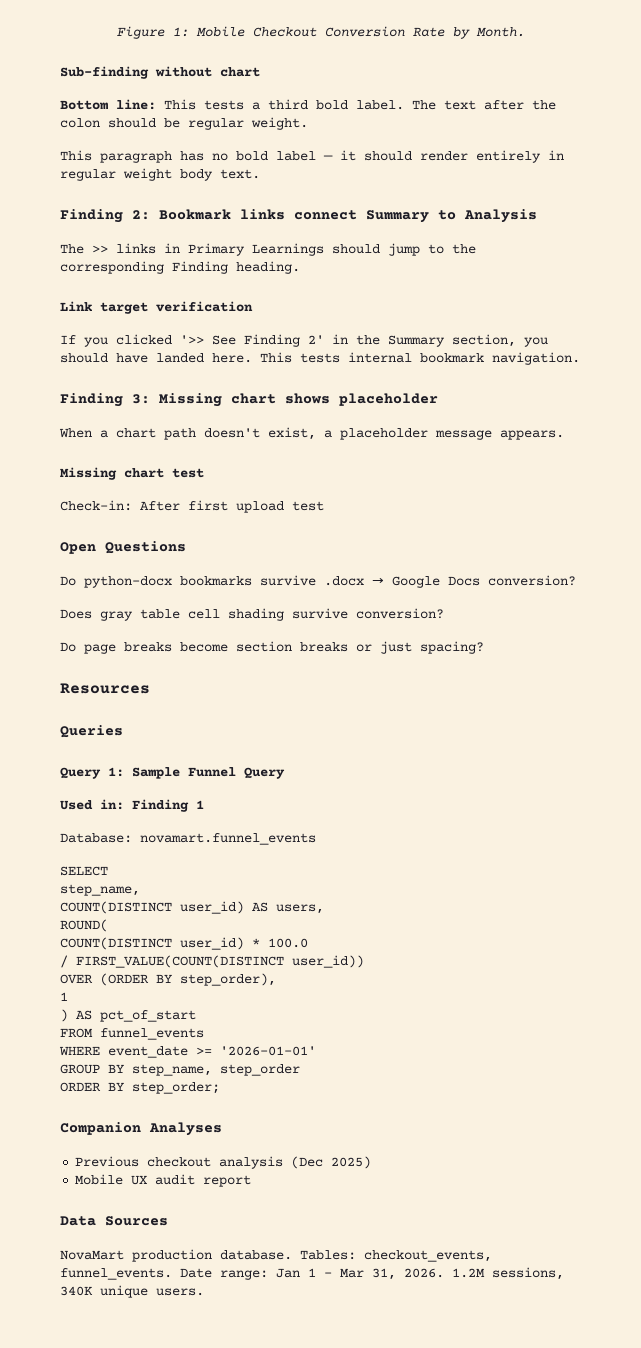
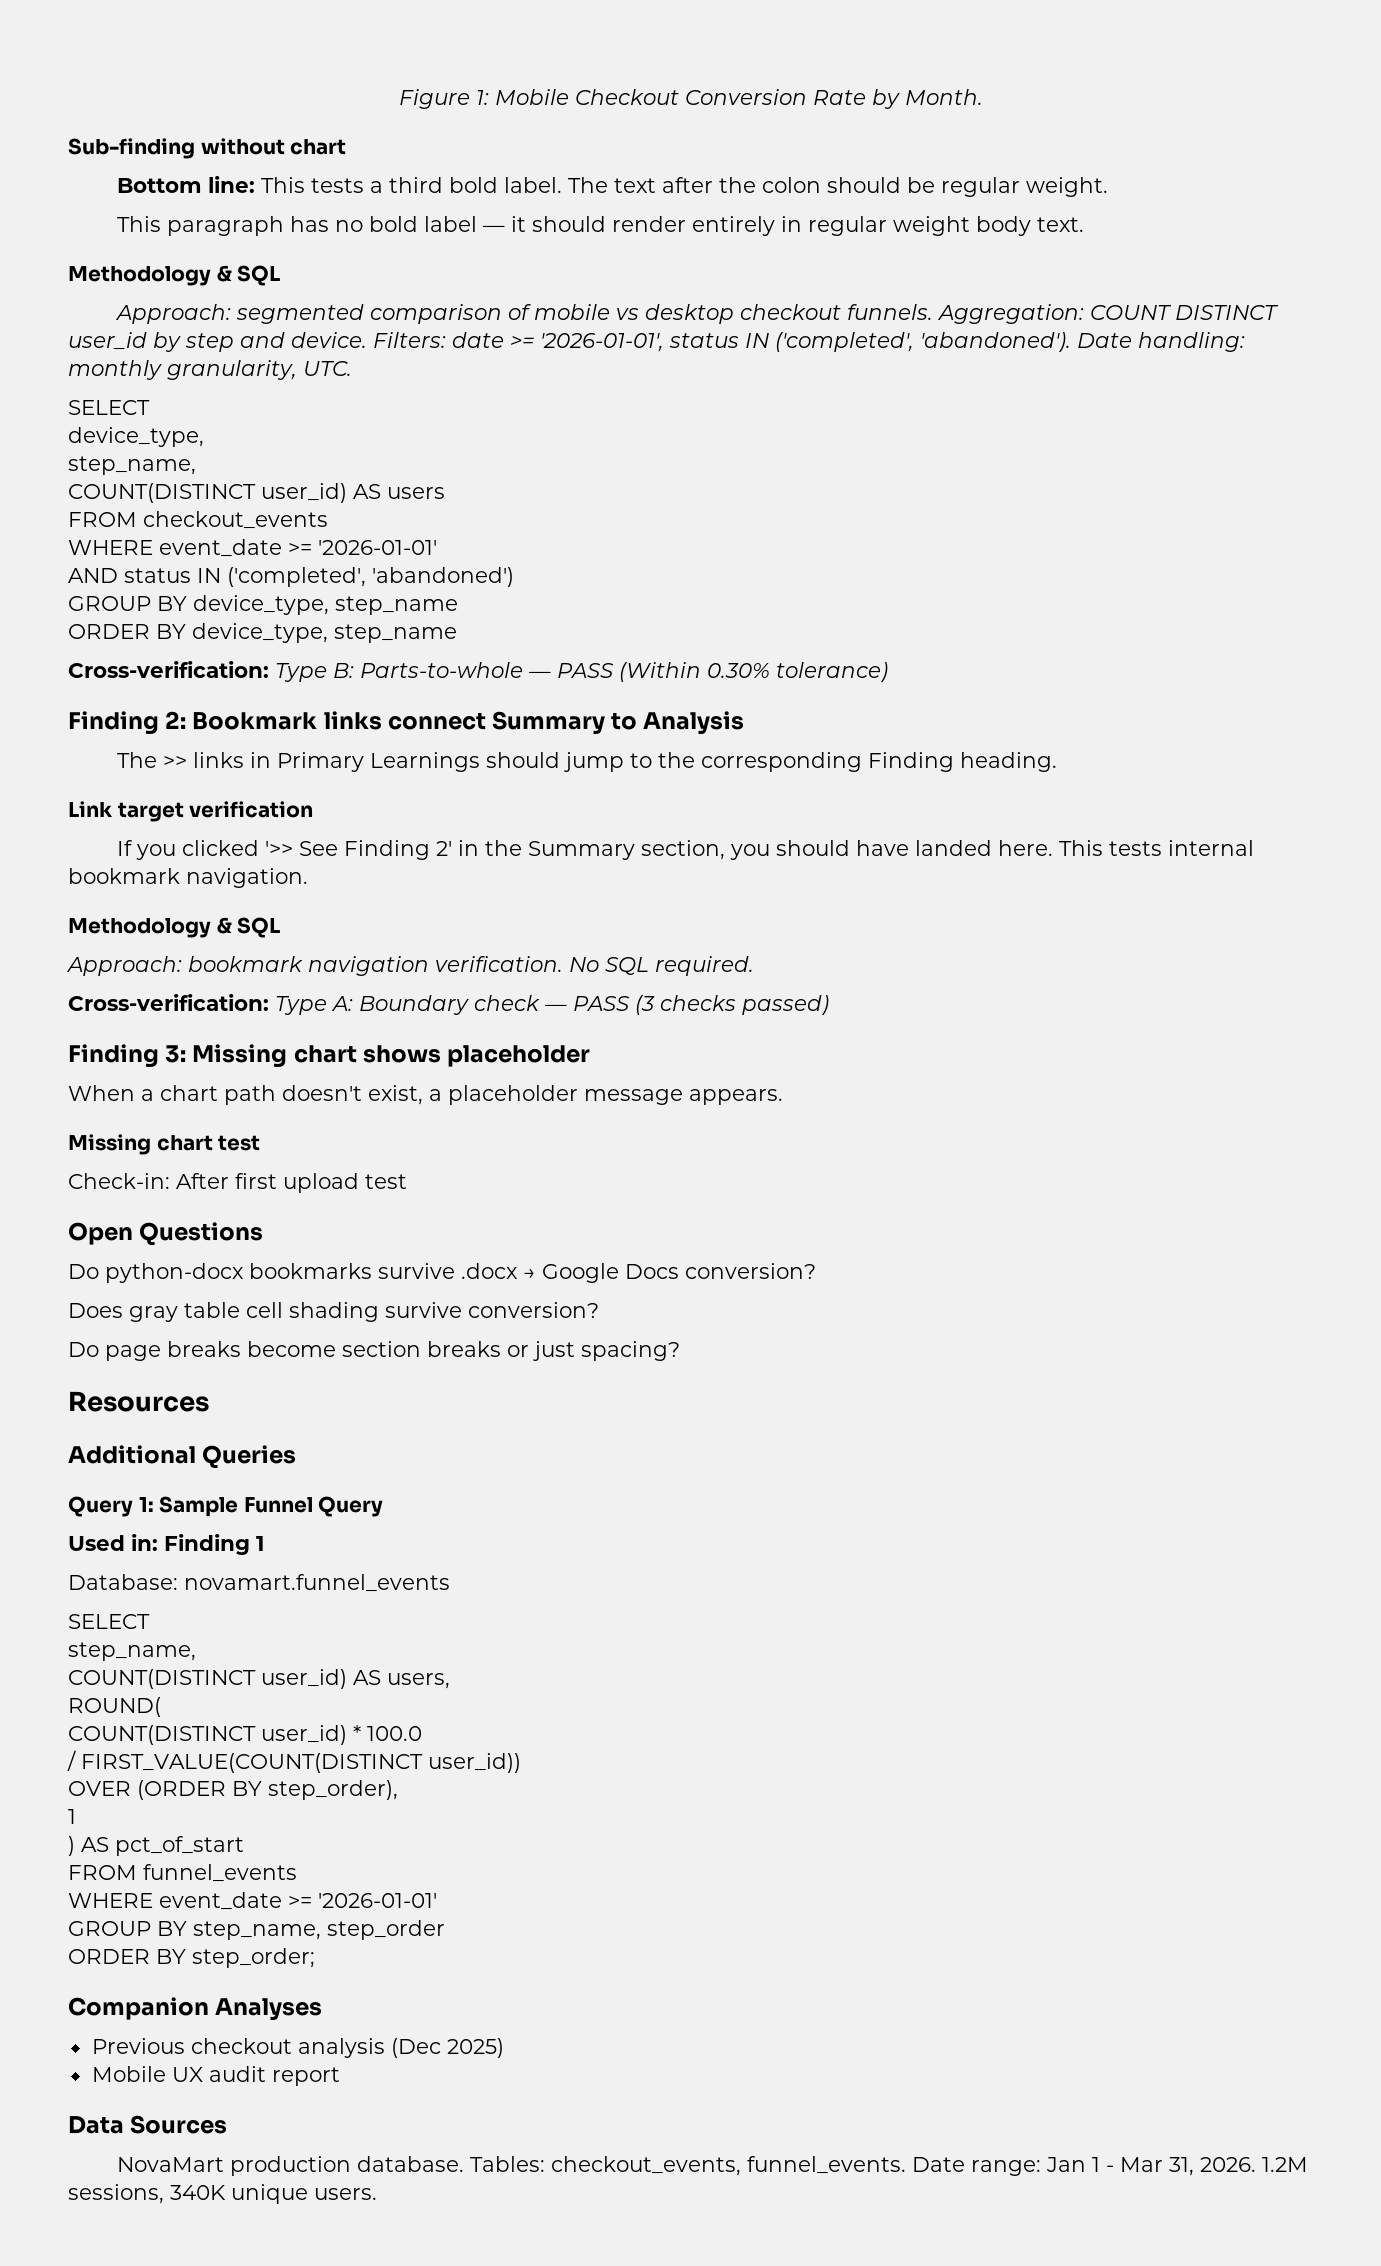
  This paragraph has no bold label — it should render entirely in regular weight body text.
+ Methodology & SQL
+ Approach: segmented comparison of mobile vs desktop checkout funnels. Aggregation: COUNT DISTINCT user_id by step and device. Filters: date >= '2026-01-01', status IN ('completed', 'abandoned'). Date handling: monthly granularity, UTC.
+ SELECT
+ device_type,
+ step_name,
+ COUNT(DISTINCT user_id) AS users
+ FROM checkout_events
+ WHERE event_date >= '2026-01-01'
+ AND status IN ('completed', 'abandoned')
+ GROUP BY device_type, step_name
+ ORDER BY device_type, step_name
+ Cross-verification: Type B: Parts-to-whole — PASS (Within 0.30% tolerance)
  This tests internal bookmark navigation.
+ Methodology & SQL
+ Approach: bookmark navigation verification. No SQL required.
+ Cross-verification: Type A: Boundary check — PASS (3 checks passed)
- Queries
+ Additional Queries

